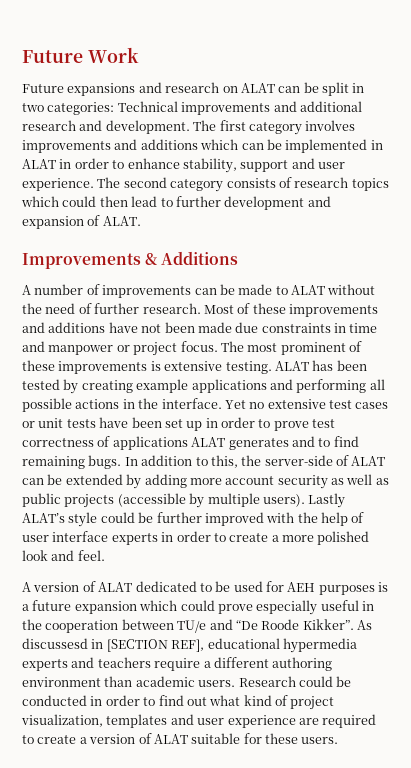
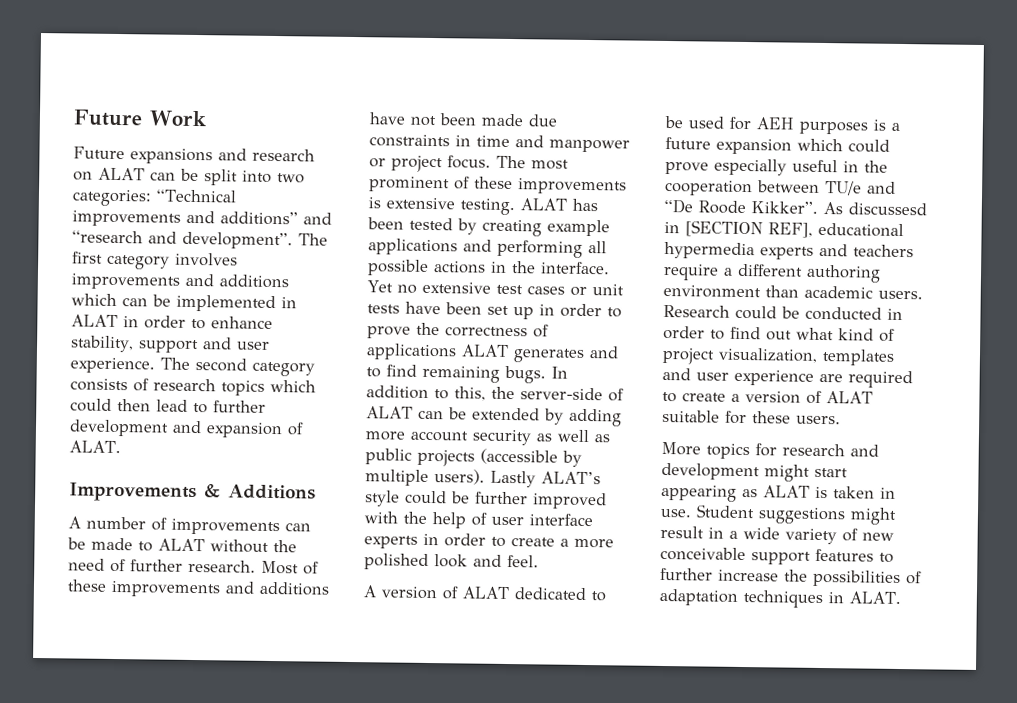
- Future expansions and research on ALAT can be split in two categories: Technical improvements and additional research and development.
+ Future expansions and research on ALAT can be split into two categories: “Technical improvements and additions” and “research and development”.
- Yet no extensive test cases or unit tests have been set up in order to prove test correctness of applications ALAT generates and to find remaining bugs.
+ Yet no extensive test cases or unit tests have been set up in order to prove the correctness of applications ALAT generates and to find remaining bugs.
+ More topics for research and development might start appearing as ALAT is taken in use. Student suggestions might result in a wide variety of new conceivable support features to further increase the possibilities of adaptation techniques in ALAT.

